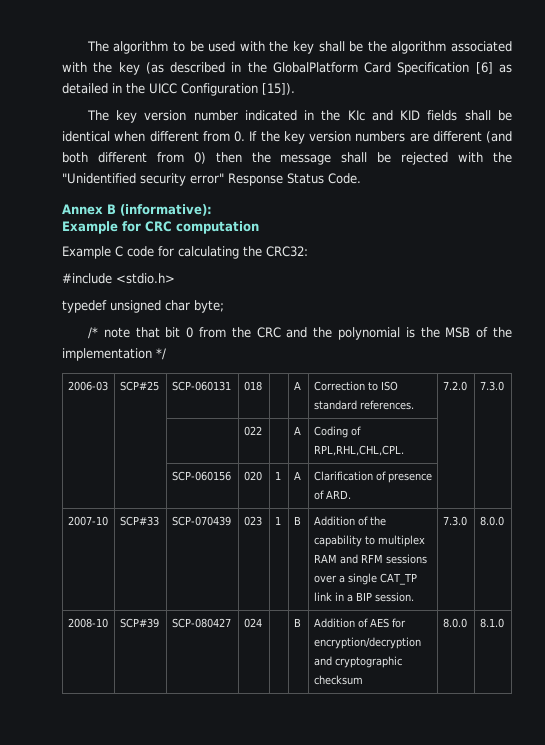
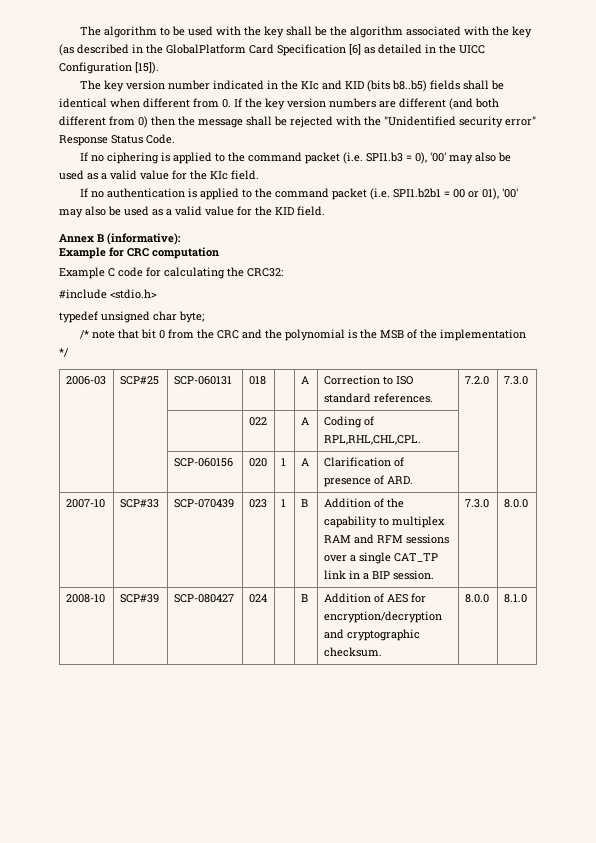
- The key version number indicated in the KIc and KID fields shall be identical when different from 0. If the key version numbers are different (and both different from 0) then the message shall be rejected with the "Unidentified security error" Response Status Code.
+ The key version number indicated in the KIc and KID (bits b8..b5) fields shall be identical when different from 0. If the key version numbers are different (and both different from 0) then the message shall be rejected with the "Unidentified security error" Response Status Code.
+ If no ciphering is applied to the command packet (i.e. SPI1.b3 = 0), '00' may also be used as a valid value for the KIc field.
+ If no authentication is applied to the command packet (i.e. SPI1.b2b1 = 00 or 01), '00' may also be used as a valid value for the KID field.
- 2008-10 | SCP#39 | SCP-080427 | 024 | | B | Addition of AES for encryption/decryption and cryptographic checksum | 8.0.0 | 8.1.0
+ 2008-10 | SCP#39 | SCP-080427 | 024 | | B | Addition of AES for encryption/decryption and cryptographic checksum. | 8.0.0 | 8.1.0

